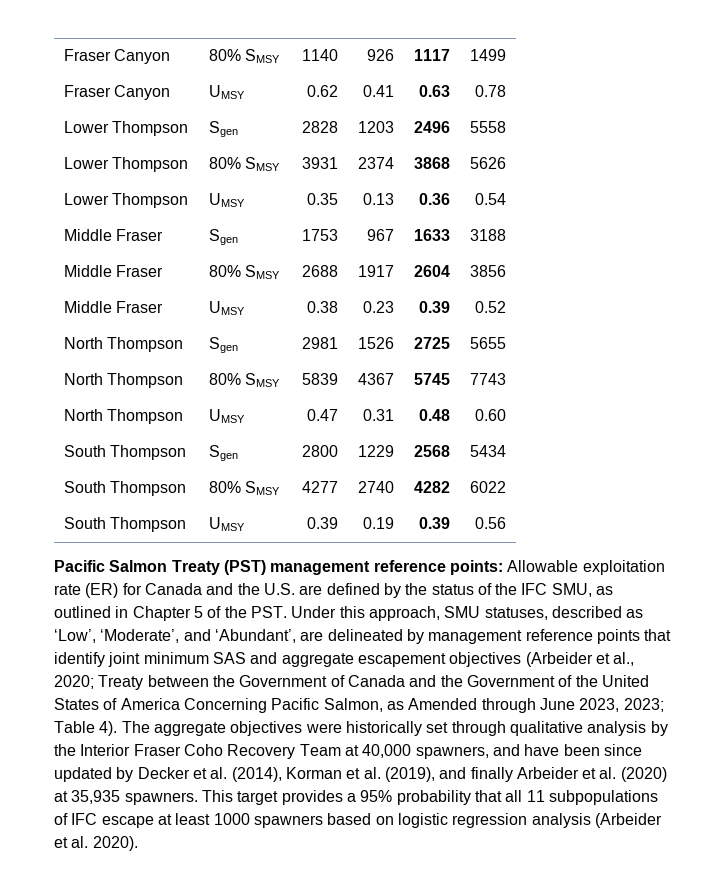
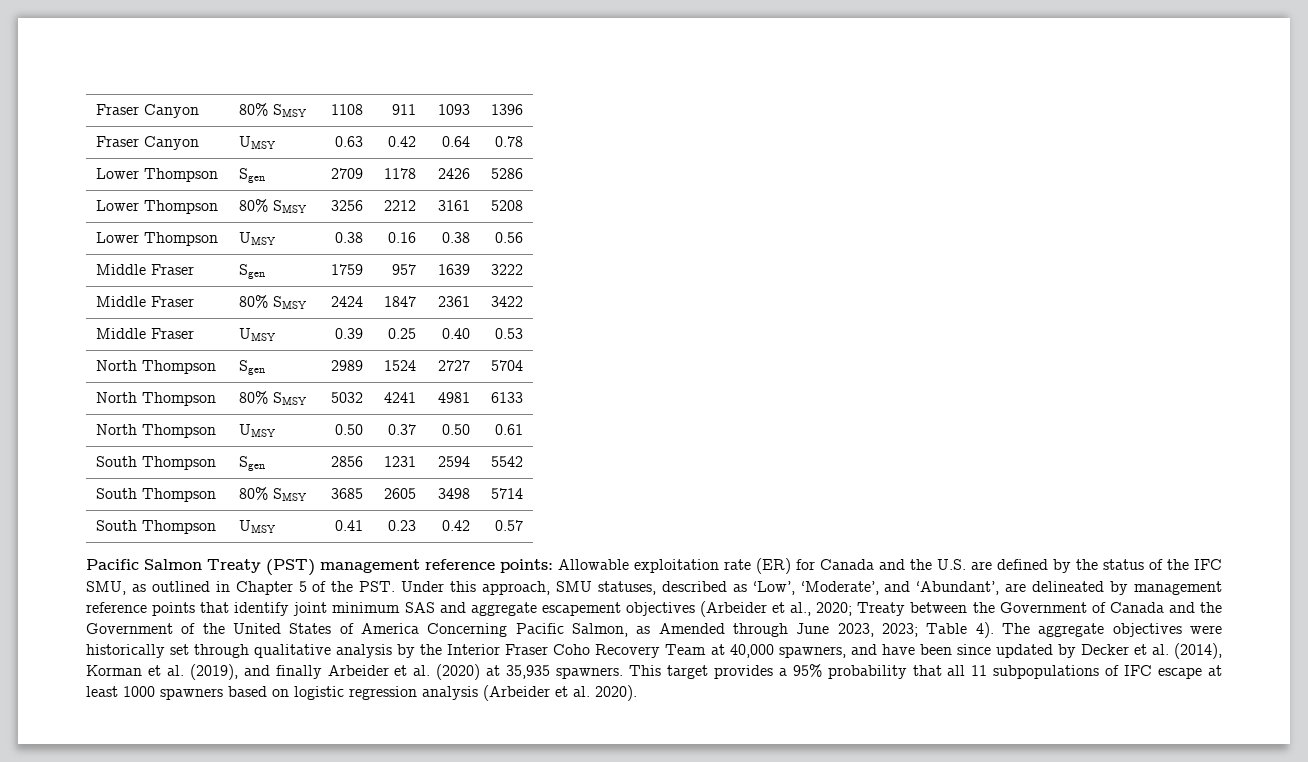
- Fraser Canyon | 80% SMSY | 1140 | 926 | 1117 | 1499
+ Fraser Canyon | 80% SMSY | 1108 | 911 | 1093 | 1396
- Fraser Canyon | UMSY | 0.62 | 0.41 | 0.63 | 0.78
+ Fraser Canyon | UMSY | 0.63 | 0.42 | 0.64 | 0.78
- Lower Thompson | Sgen | 2828 | 1203 | 2496 | 5558
+ Lower Thompson | Sgen | 2709 | 1178 | 2426 | 5286
- Lower Thompson | 80% SMSY | 3931 | 2374 | 3868 | 5626
+ Lower Thompson | 80% SMSY | 3256 | 2212 | 3161 | 5208
- Lower Thompson | UMSY | 0.35 | 0.13 | 0.36 | 0.54
+ Lower Thompson | UMSY | 0.38 | 0.16 | 0.38 | 0.56
- Middle Fraser | Sgen | 1753 | 967 | 1633 | 3188
+ Middle Fraser | Sgen | 1759 | 957 | 1639 | 3222
- Middle Fraser | 80% SMSY | 2688 | 1917 | 2604 | 3856
+ Middle Fraser | 80% SMSY | 2424 | 1847 | 2361 | 3422
- Middle Fraser | UMSY | 0.38 | 0.23 | 0.39 | 0.52
+ Middle Fraser | UMSY | 0.39 | 0.25 | 0.40 | 0.53
- North Thompson | Sgen | 2981 | 1526 | 2725 | 5655
+ North Thompson | Sgen | 2989 | 1524 | 2727 | 5704
- North Thompson | 80% SMSY | 5839 | 4367 | 5745 | 7743
+ North Thompson | 80% SMSY | 5032 | 4241 | 4981 | 6133
- North Thompson | UMSY | 0.47 | 0.31 | 0.48 | 0.60
+ North Thompson | UMSY | 0.50 | 0.37 | 0.50 | 0.61
- South Thompson | Sgen | 2800 | 1229 | 2568 | 5434
+ South Thompson | Sgen | 2856 | 1231 | 2594 | 5542
- South Thompson | 80% SMSY | 4277 | 2740 | 4282 | 6022
+ South Thompson | 80% SMSY | 3685 | 2605 | 3498 | 5714
- South Thompson | UMSY | 0.39 | 0.19 | 0.39 | 0.56
+ South Thompson | UMSY | 0.41 | 0.23 | 0.42 | 0.57

